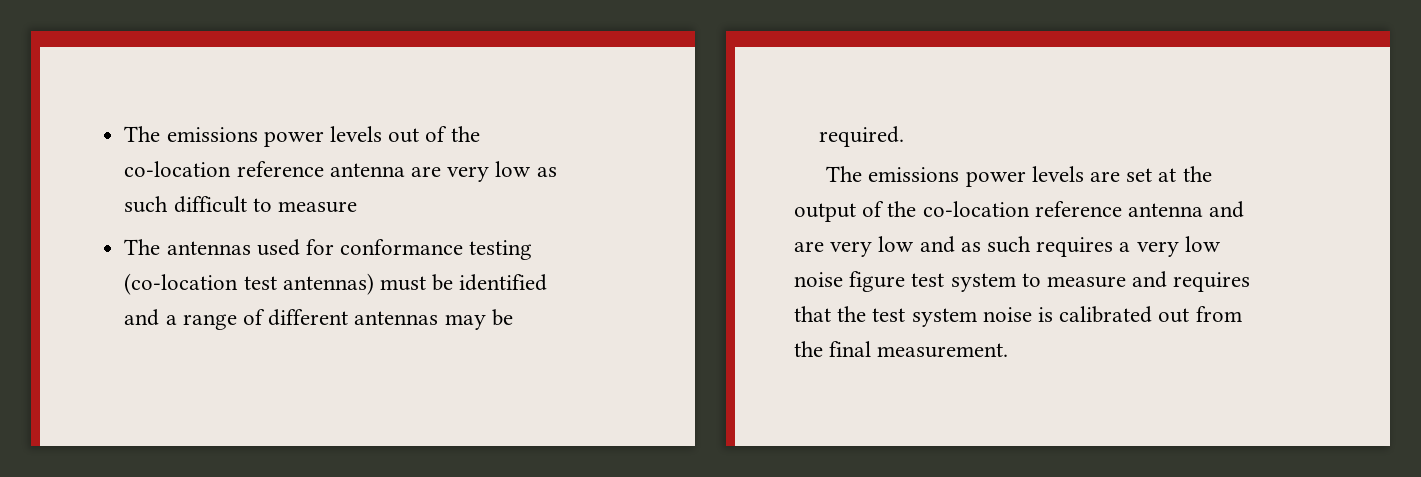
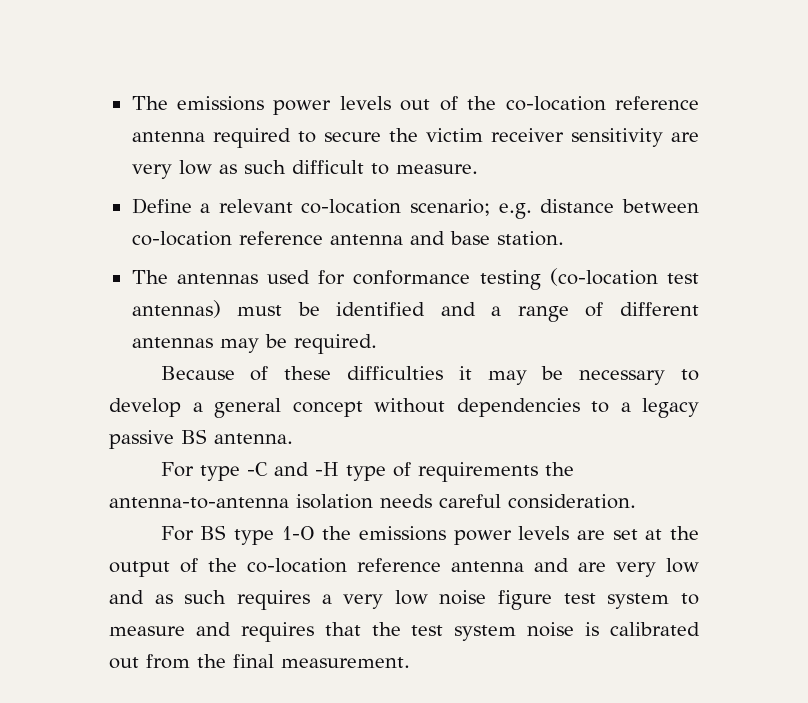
- The emissions power levels out of the co-location reference antenna are very low as such difficult to measure
+ The emissions power levels out of the co-location reference antenna required to secure the victim receiver sensitivity are very low as such difficult to measure.
+ Define a relevant co-location scenario; e.g. distance between co-location reference antenna and base station.
- The emissions power levels are set at the output of the co-location reference antenna and are very low and as such requires a very low noise figure test system to measure and requires that the test system noise is calibrated out from the final measurement.
+ Because of these difficulties it may be necessary to develop a general concept without dependencies to a legacy passive BS antenna.
+ For type -C and -H type of requirements the antenna-to-antenna isolation needs careful consideration.
+ For BS type 1-O the emissions power levels are set at the output of the co-location reference antenna and are very low and as such requires a very low noise figure test system to measure and requires that the test system noise is calibrated out from the final measurement.

